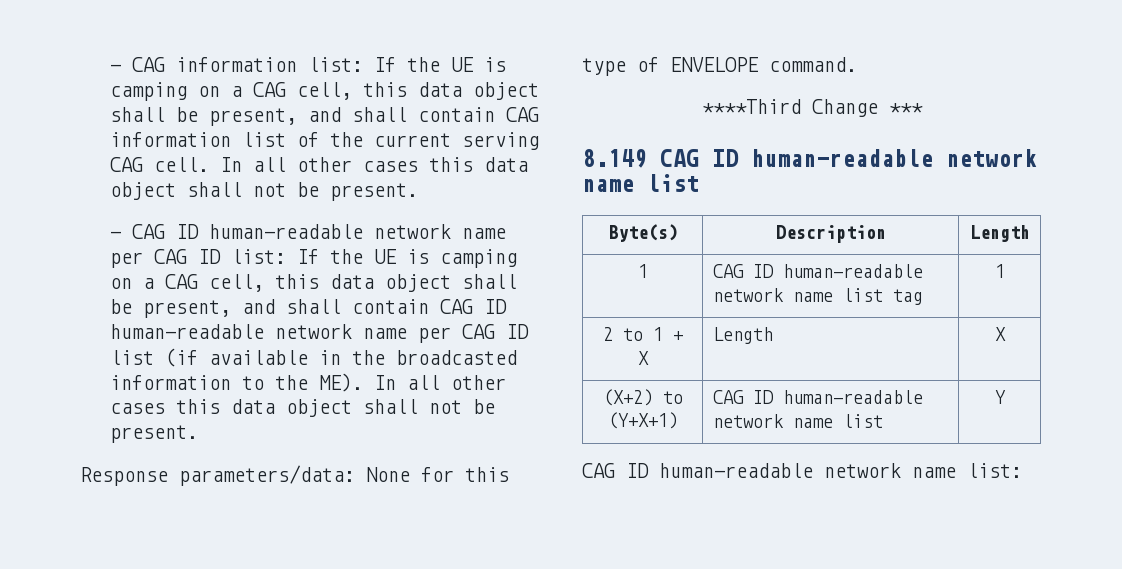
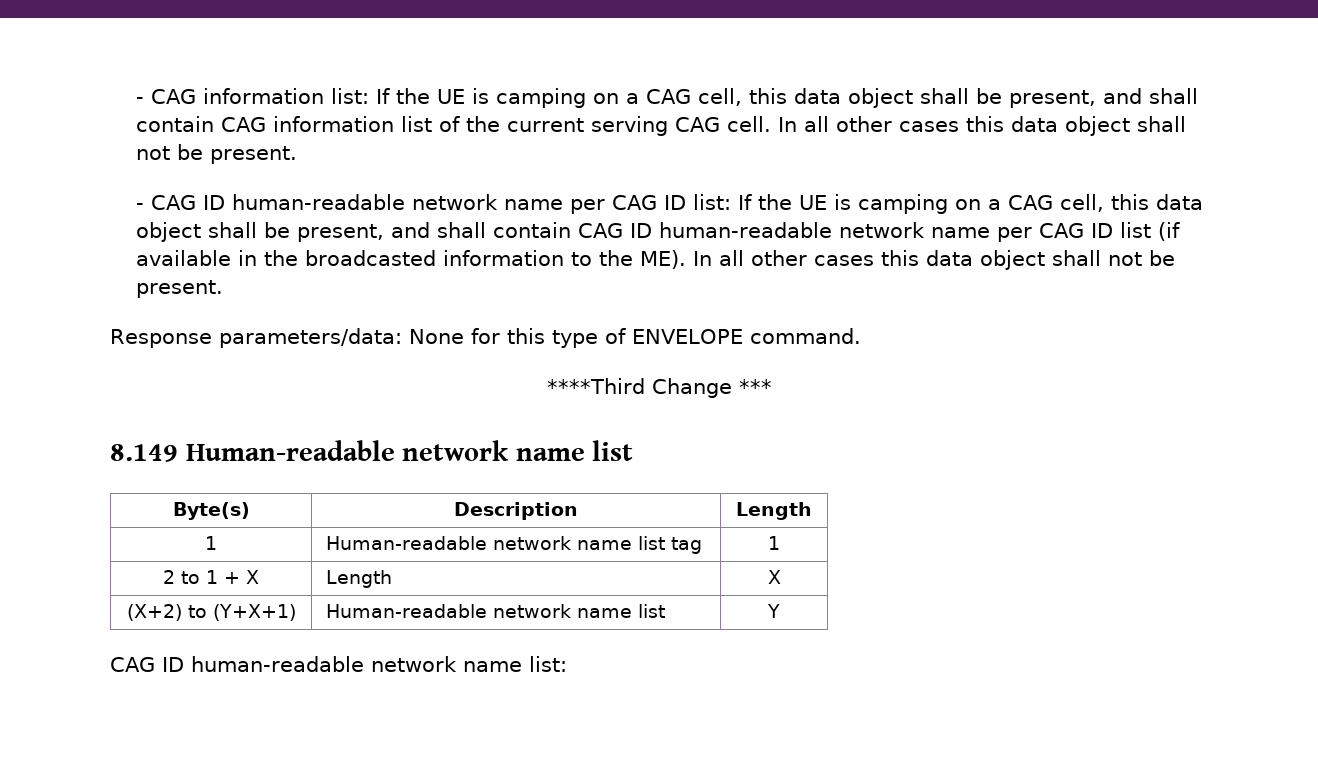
- 8.149 CAG ID human-readable network name list
+ 8.149 Human-readable network name list
- 1 | CAG ID human-readable network name list tag | 1
+ 1 | Human-readable network name list tag | 1
- (X+2) to (Y+X+1) | CAG ID human-readable network name list | Y
+ (X+2) to (Y+X+1) | Human-readable network name list | Y

